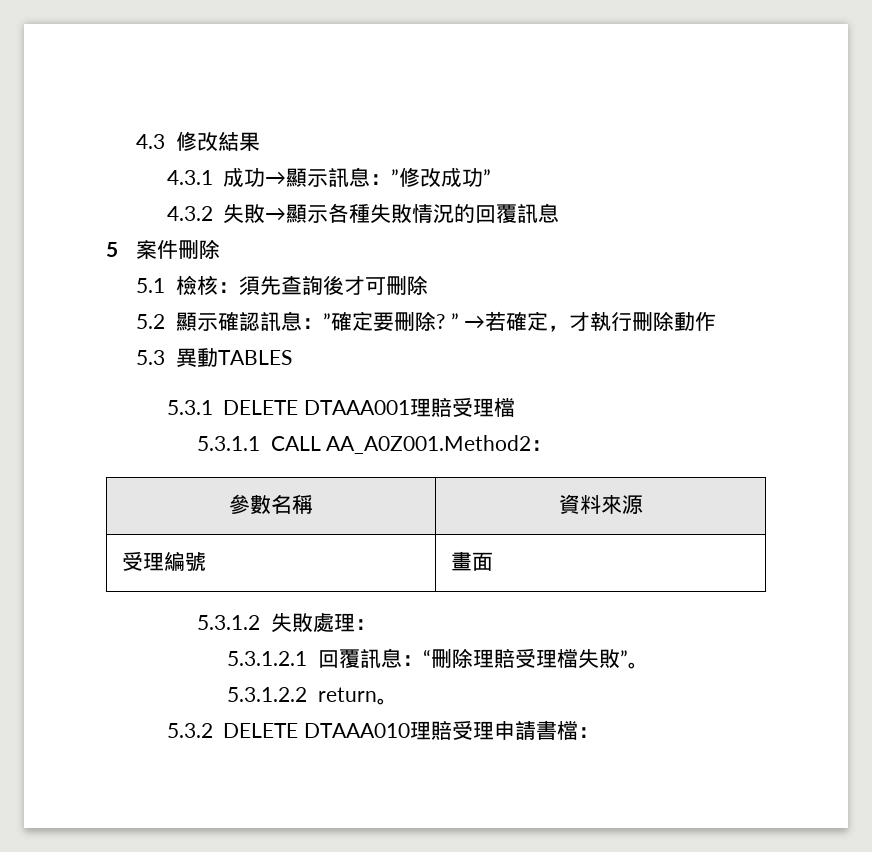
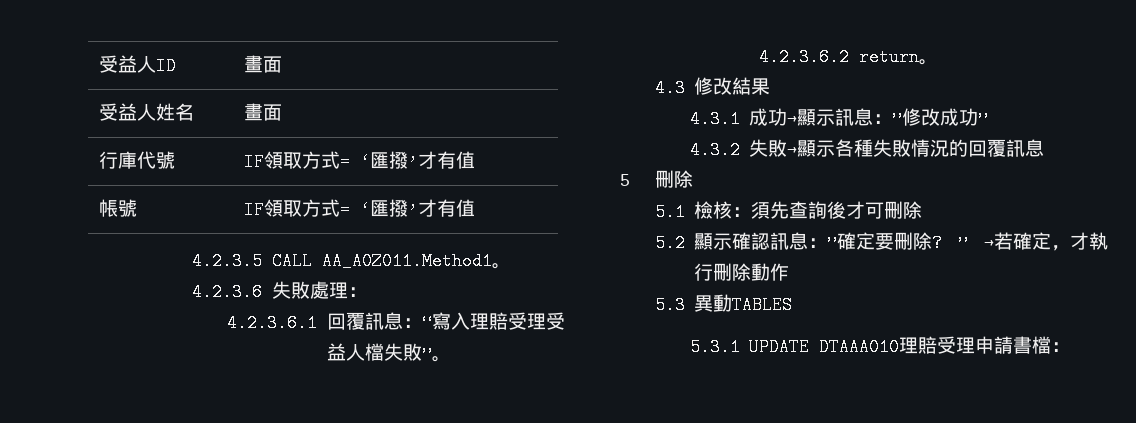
+ 受益人ID | 畫面
+ 受益人姓名 | 畫面
+ 行庫代號 | IF領取方式= ‘匯撥’才有值
+ 帳號 | IF領取方式= ‘匯撥’才有值
+ 4.2.3.5 CALL AA_A0Z011.Method1。
+ 4.2.3.6失敗處理：
+ 4.2.3.6.1回覆訊息：“寫入理賠受理受益人檔失敗”。
+ 4.2.3.6.2 return。
- 5案件刪除
+ 5刪除
- 5.3.1 DELETE DTAAA001理賠受理檔
- 5.3.1.1 CALL AA_A0Z001.Method2：
- 參數名稱 | 資料來源
- 受理編號 | 畫面
- 5.3.1.2失敗處理：
- 5.3.1.2.1回覆訊息：“刪除理賠受理檔失敗”。
- 5.3.1.2.2 return。
- 5.3.2 DELETE DTAAA010理賠受理申請書檔：
+ 5.3.1 UPDATE DTAAA010理賠受理申請書檔：

